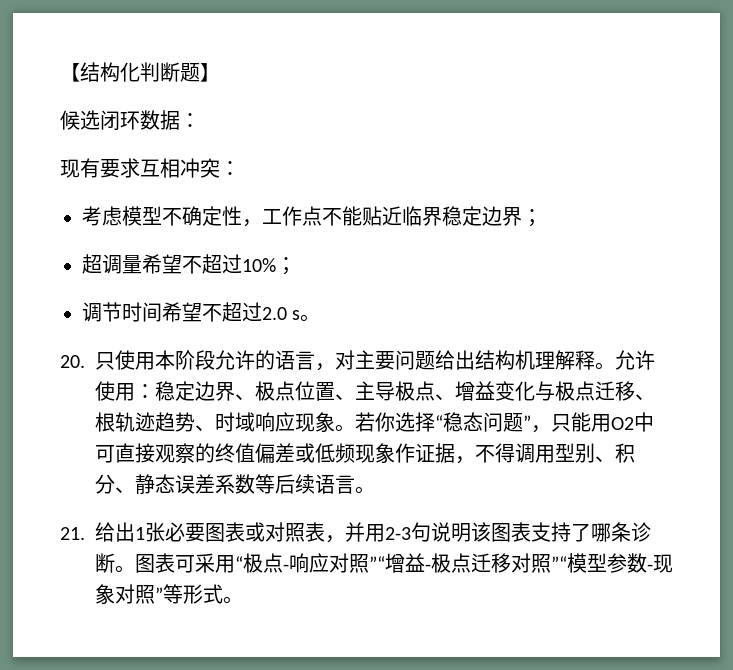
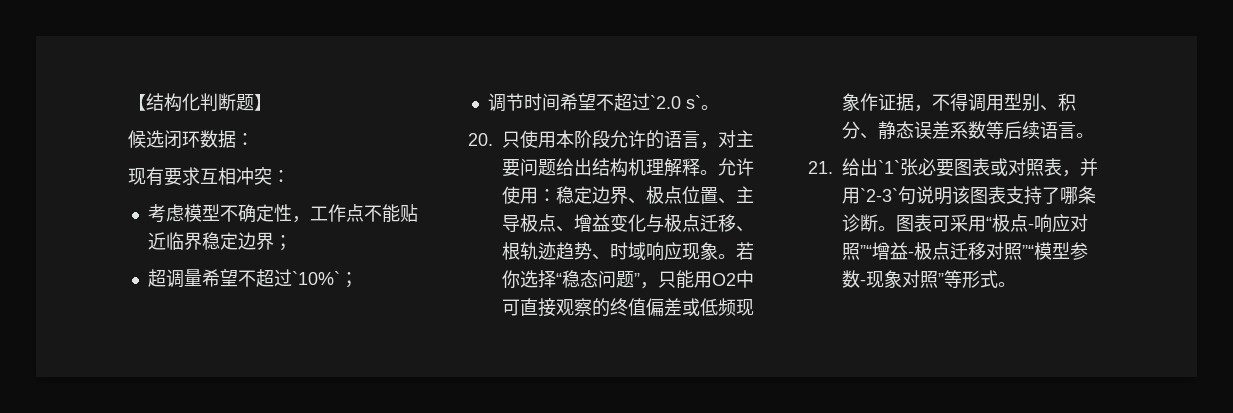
- 超调量希望不超过10%；
+ 超调量希望不超过`10%`；
- 调节时间希望不超过2.0 s。
+ 调节时间希望不超过`2.0 s`。
- 21.给出1张必要图表或对照表，并用2-3句说明该图表支持了哪条诊断。
+ 21.给出`1`张必要图表或对照表，并用`2-3`句说明该图表支持了哪条诊断。

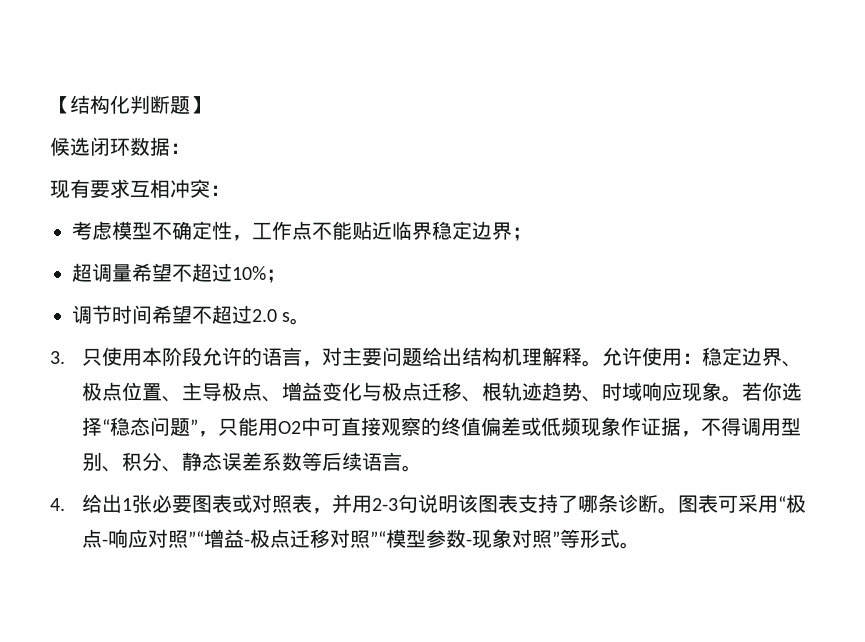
- 超调量希望不超过`10%`；
+ 超调量希望不超过10%；
- 调节时间希望不超过`2.0 s`。
- 20.只使用本阶段允许的语言，对主要问题给出结构机理解释。
+ 调节时间希望不超过2.0 s。
+ 3.只使用本阶段允许的语言，对主要问题给出结构机理解释。
- 21.给出`1`张必要图表或对照表，并用`2-3`句说明该图表支持了哪条诊断。
+ 4.给出1张必要图表或对照表，并用2-3句说明该图表支持了哪条诊断。

